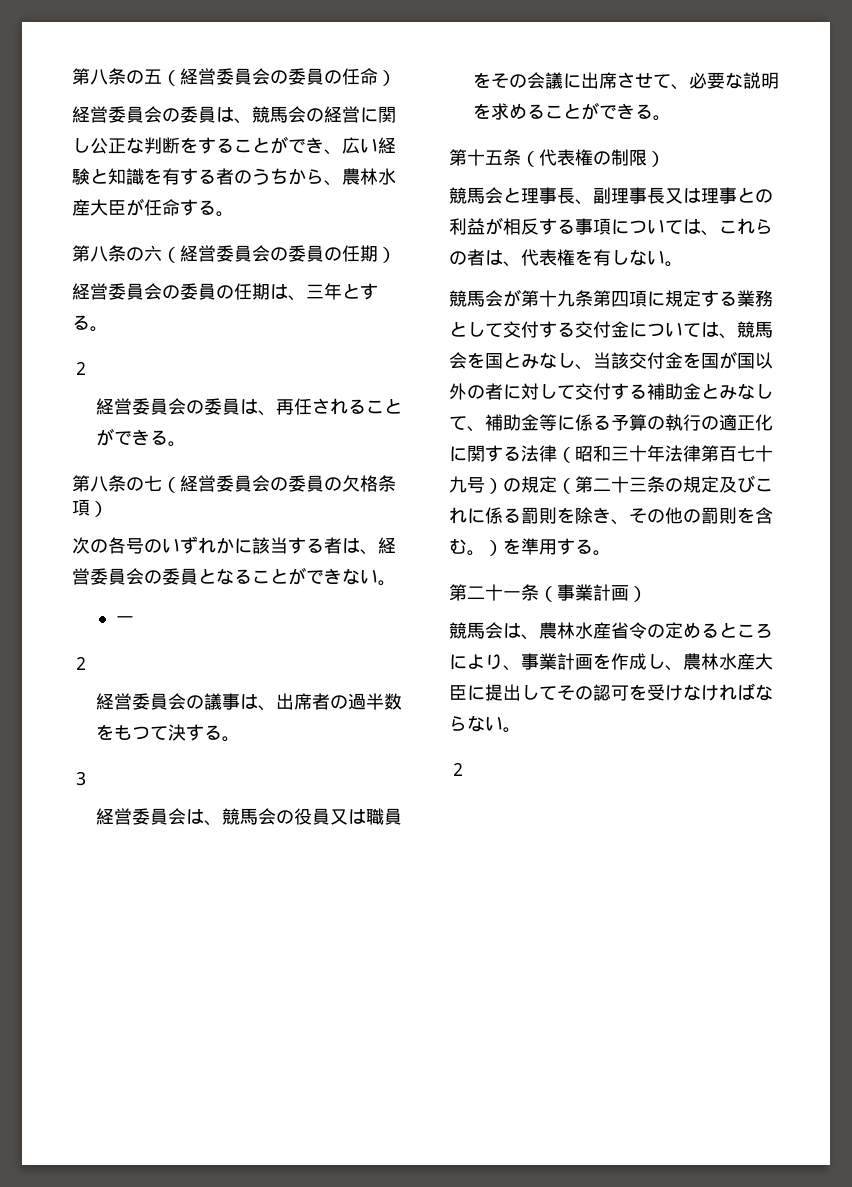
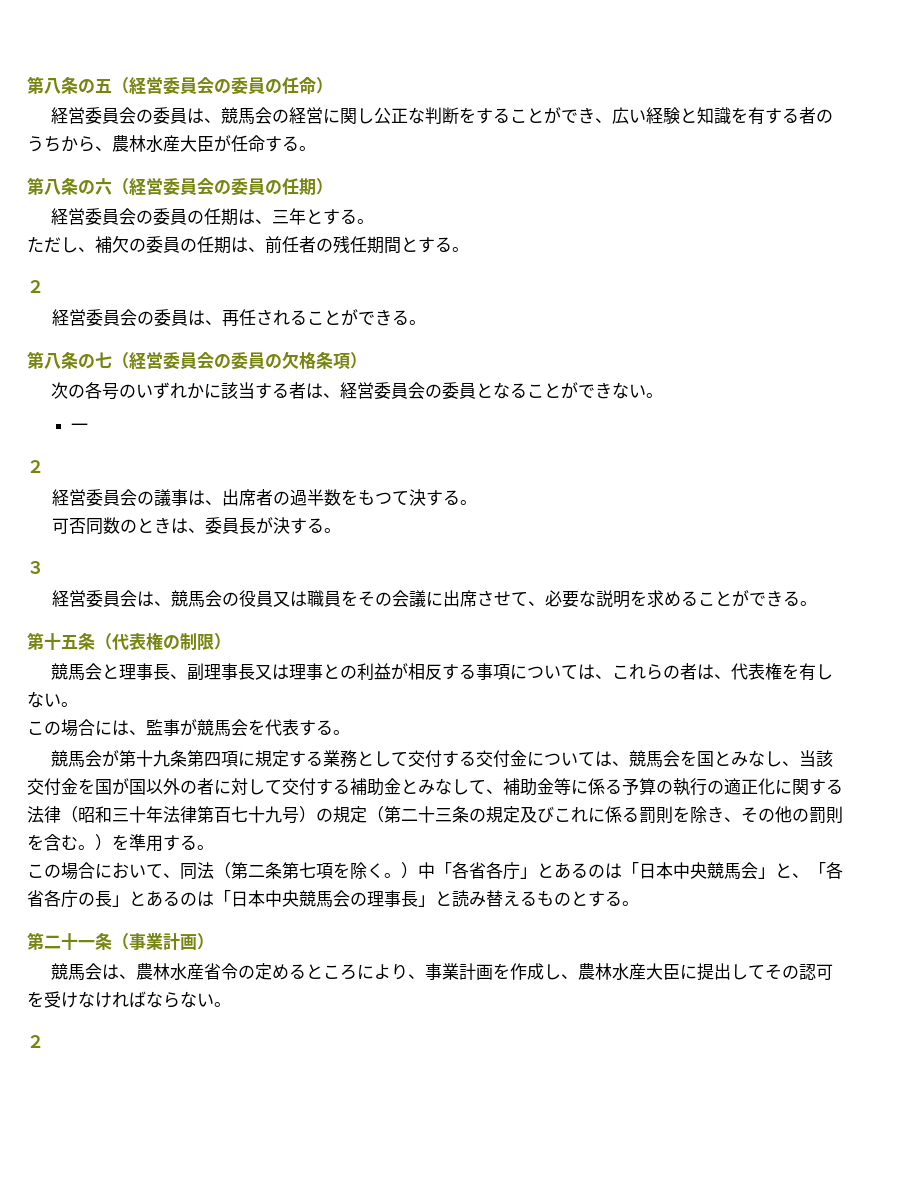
+ ただし、補欠の委員の任期は、前任者の残任期間とする。
+ 可否同数のときは、委員長が決する。
+ この場合には、監事が競馬会を代表する。
+ この場合において、同法（第二条第七項を除く。）中「各省各庁」とあるのは「日本中央競馬会」と、「各省各庁の長」とあるのは「日本中央競馬会の理事長」と読み替えるものとする。

